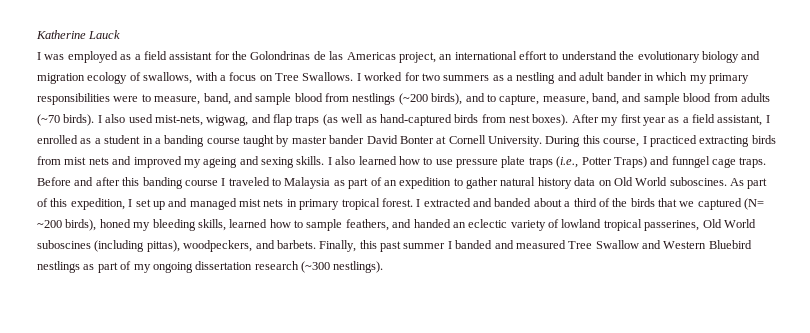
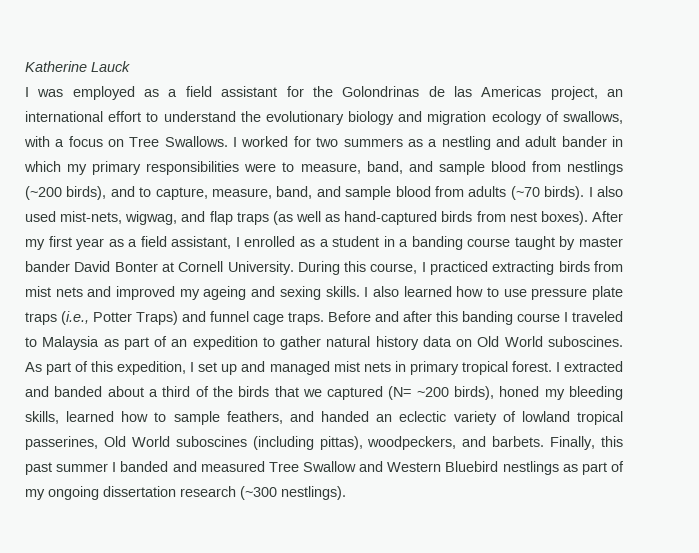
- I also learned how to use pressure plate traps (i.e., Potter Traps) and funngel cage traps.
+ I also learned how to use pressure plate traps (i.e., Potter Traps) and funnel cage traps.

